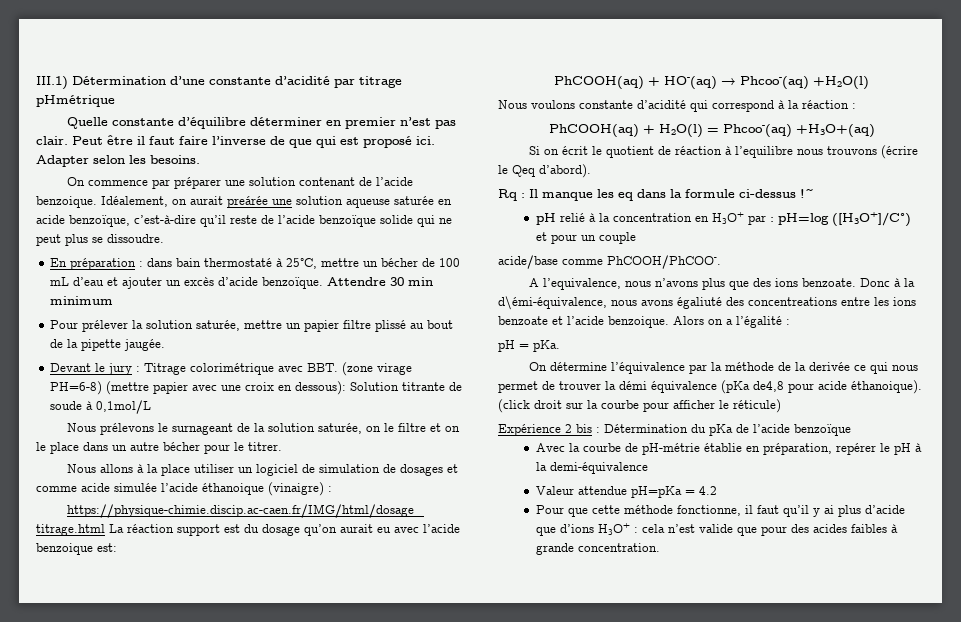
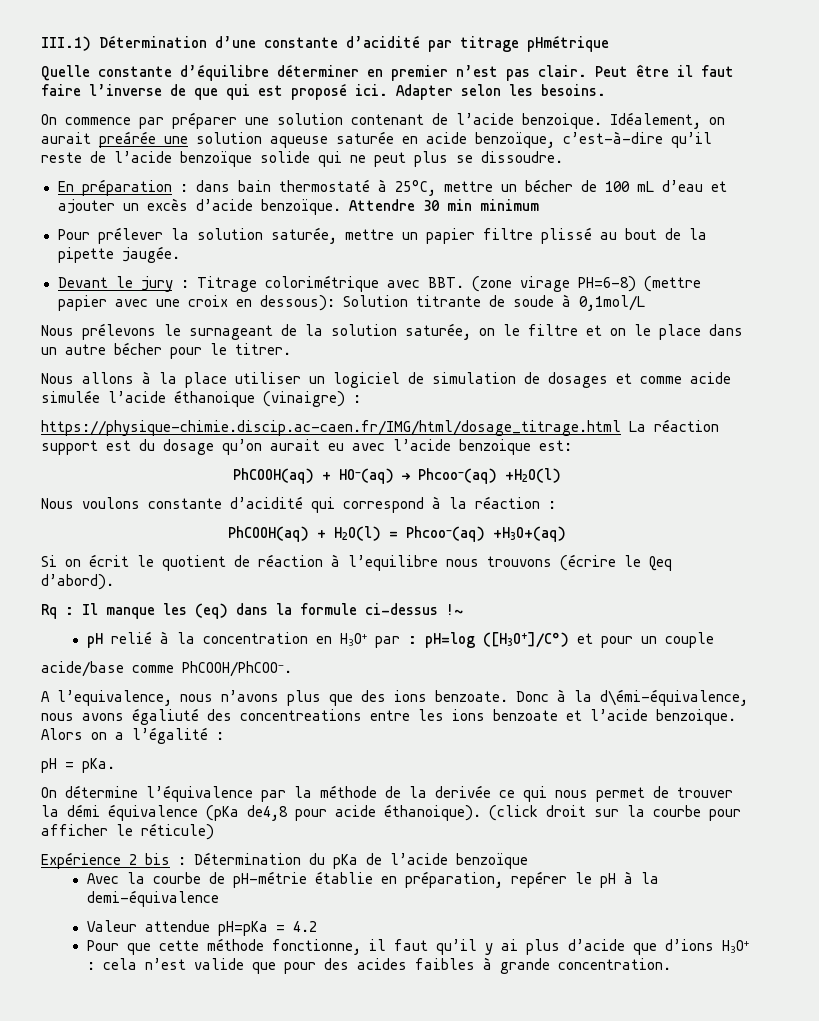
- Rq : Il manque les eq dans la formule ci-dessus !~
+ Rq : Il manque les (eq) dans la formule ci-dessus !~

